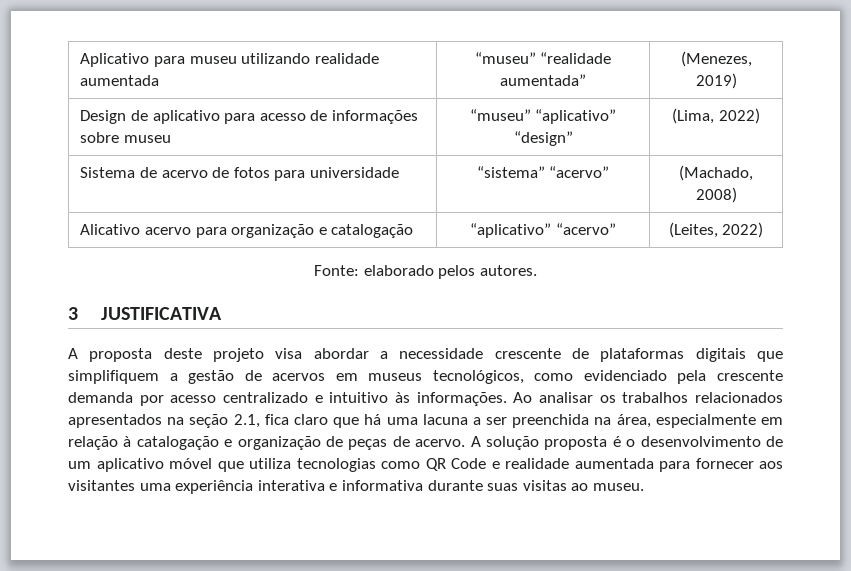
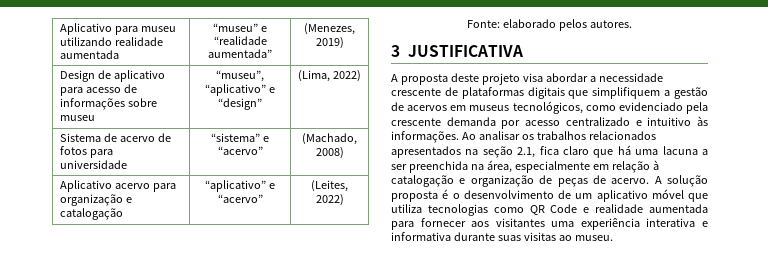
- Aplicativo para museu utilizando realidade aumentada | “museu” “realidade aumentada” | (Menezes, 2019)
+ Aplicativo para museu utilizando realidade aumentada | “museu” e “realidade aumentada” | (Menezes, 2019)
- Design de aplicativo para acesso de informações sobre museu | “museu” “aplicativo” “design” | (Lima, 2022)
+ Design de aplicativo para acesso de informações sobre museu | “museu”, “aplicativo” e “design” | (Lima, 2022)
- Sistema de acervo de fotos para universidade | “sistema” “acervo” | (Machado, 2008)
+ Sistema de acervo de fotos para universidade | “sistema” e “acervo” | (Machado, 2008)
- Alicativo acervo para organização e catalogação | “aplicativo” “acervo” | (Leites, 2022)
+ Aplicativo acervo para organização e catalogação | “aplicativo” e “acervo” | (Leites, 2022)

